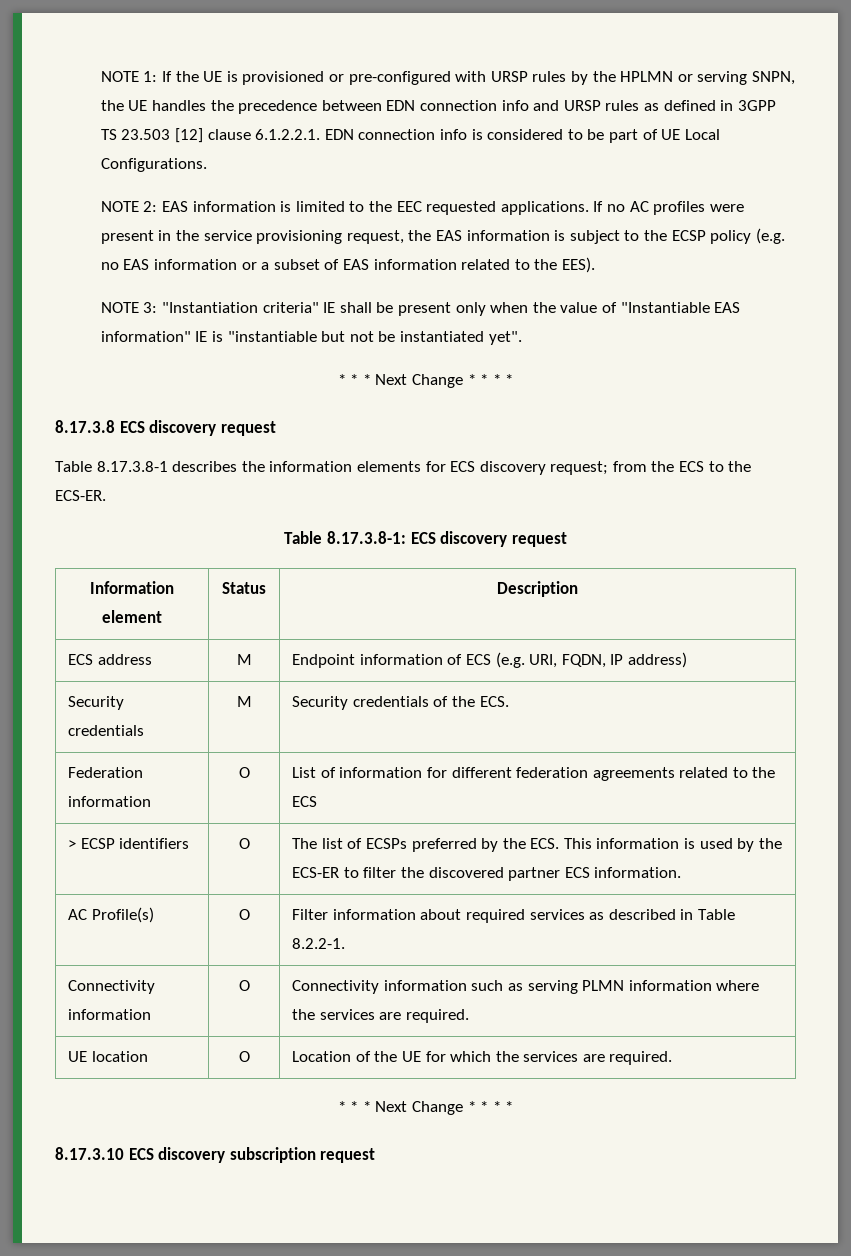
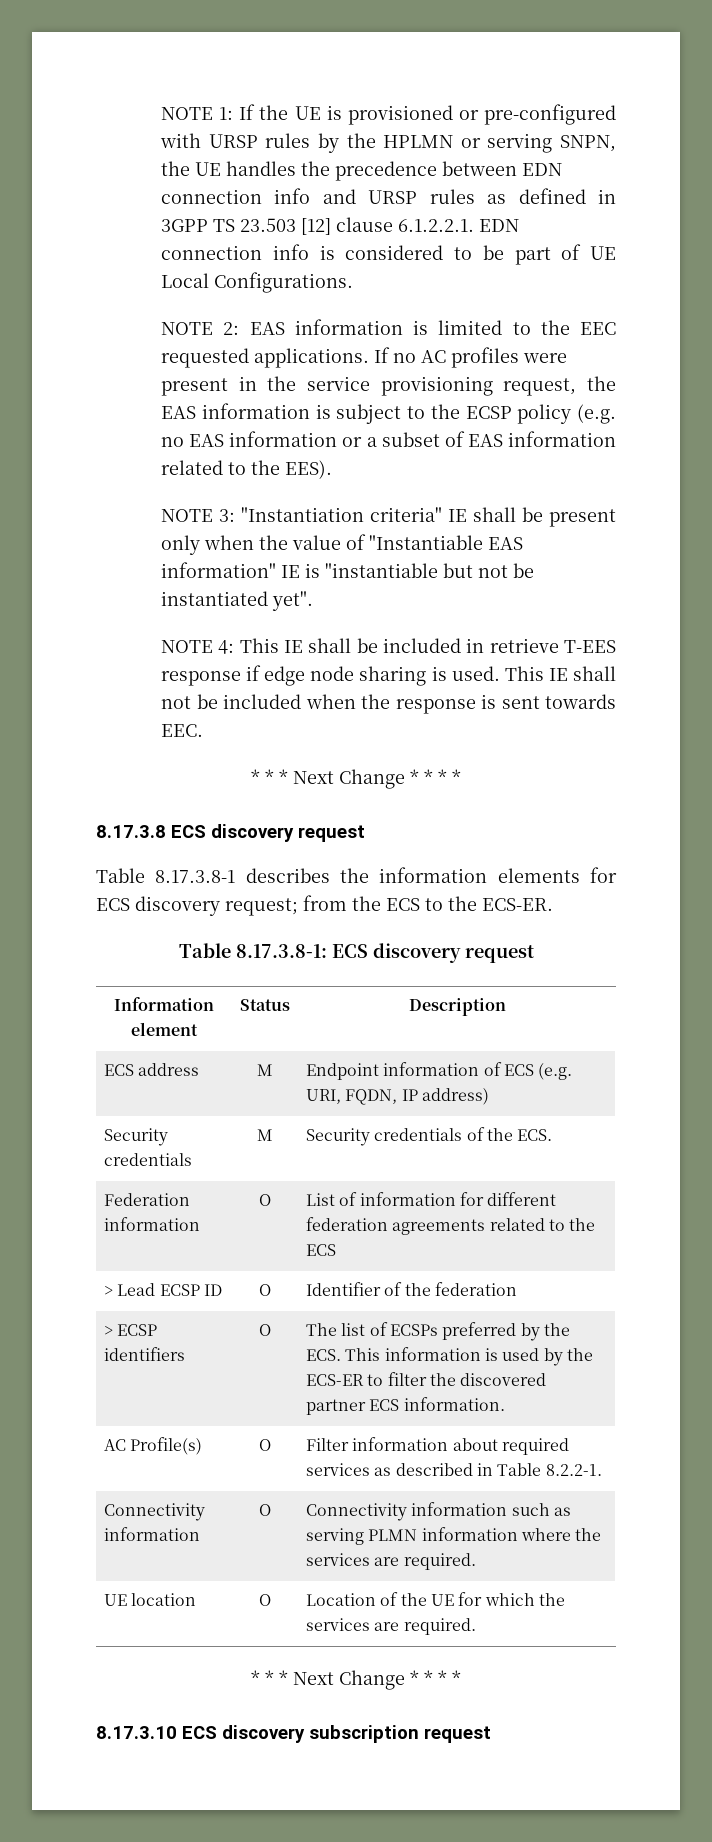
+ NOTE 4: This IE shall be included in retrieve T-EES response if edge node sharing is used. This IE shall not be included when the response is sent towards EEC.
+ > Lead ECSP ID | O | Identifier of the federation

